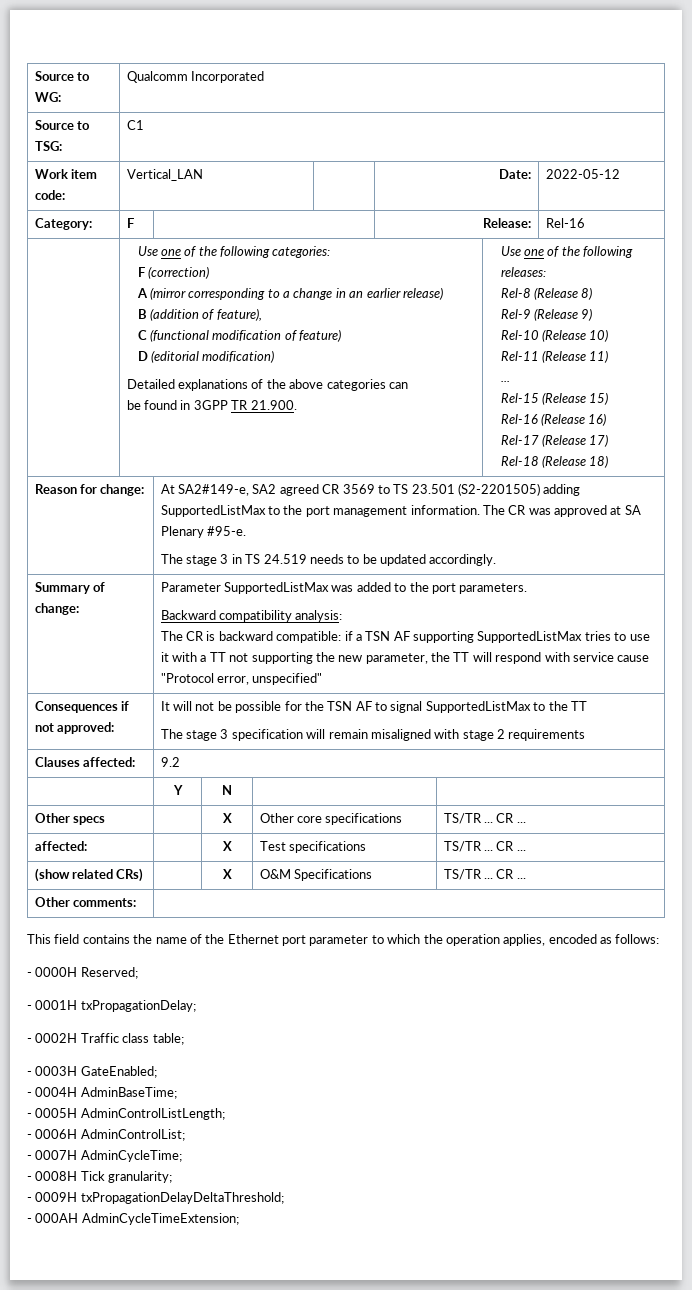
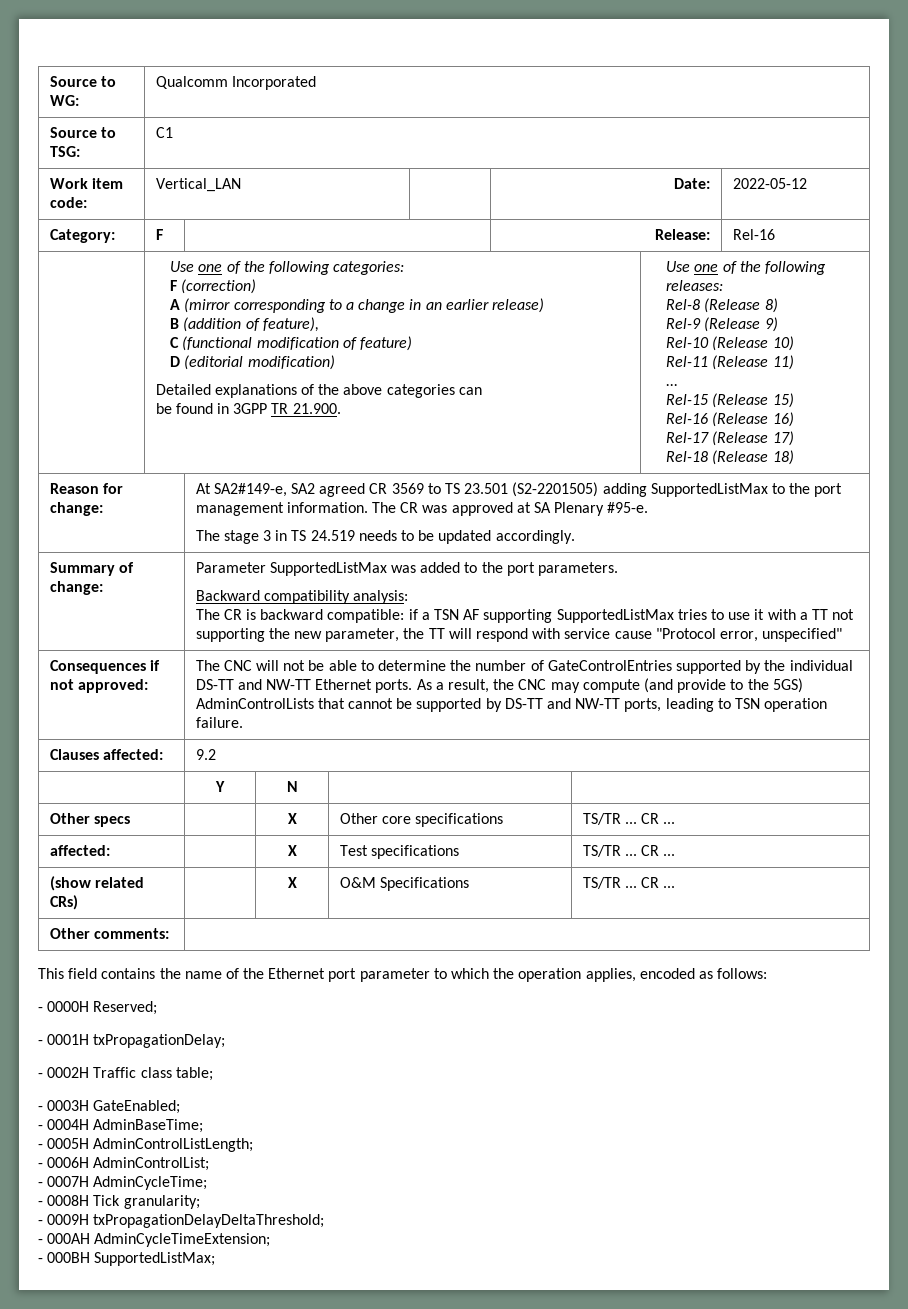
- It will not be possible for the TSN AF to signal SupportedListMax to the TT
- The stage 3 specification will remain misaligned with stage 2 requirements
+ The CNC will not be able to determine the number of GateControlEntries supported by the individual DS-TT and NW-TT Ethernet ports. As a result, the CNC may compute (and provide to the 5GS) AdminControlLists that cannot be supported by DS-TT and NW-TT ports, leading to TSN operation failure.
+ - 000BH SupportedListMax;

